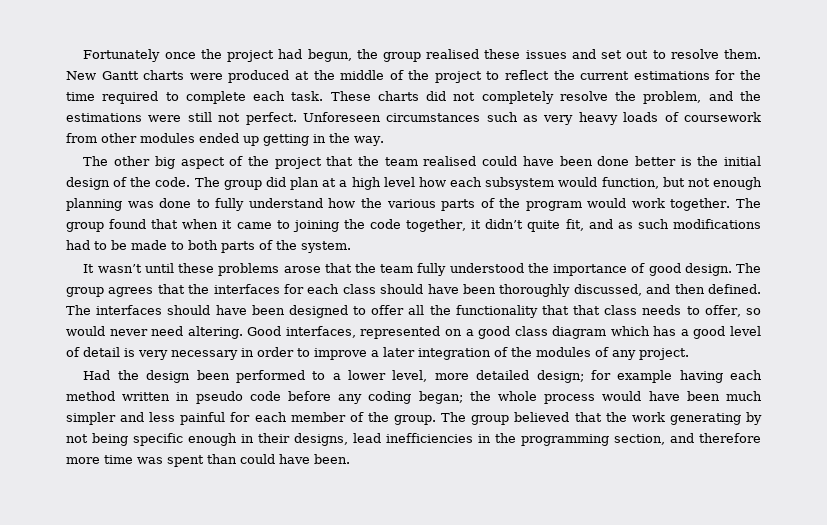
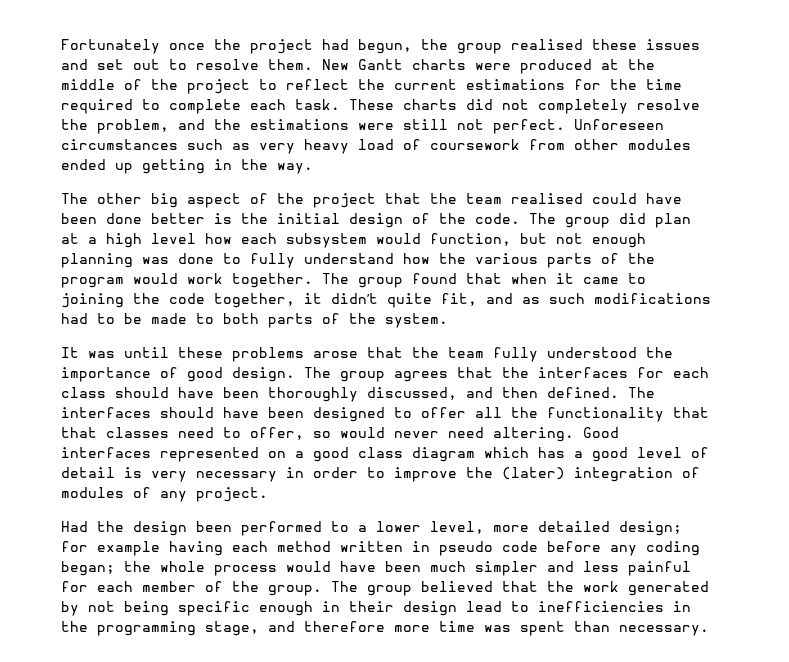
- Unforeseen circumstances such as very heavy loads of coursework from other modules ended up getting in the way.
+ Unforeseen circumstances such as very heavy load of coursework from other modules ended up getting in the way.
- It wasn’t until these problems arose that the team fully understood the importance of good design.
+ It was until these problems arose that the team fully understood the importance of good design.
- The interfaces should have been designed to offer all the functionality that that class needs to offer, so would never need altering.
+ The interfaces should have been designed to offer all the functionality that that classes need to offer, so would never need altering.
- Good interfaces, represented on a good class diagram which has a good level of detail is very necessary in order to improve a later integration of the modules of any project.
+ Good interfaces represented on a good class diagram which has a good level of detail is very necessary in order to improve the (later) integration of modules of any project.
- The group believed that the work generating by not being specific enough in their designs, lead inefficiencies in the programming section, and therefore more time was spent than could have been.
+ The group believed that the work generated by not being specific enough in their design lead to inefficiencies in the programming stage, and therefore more time was spent than necessary.

